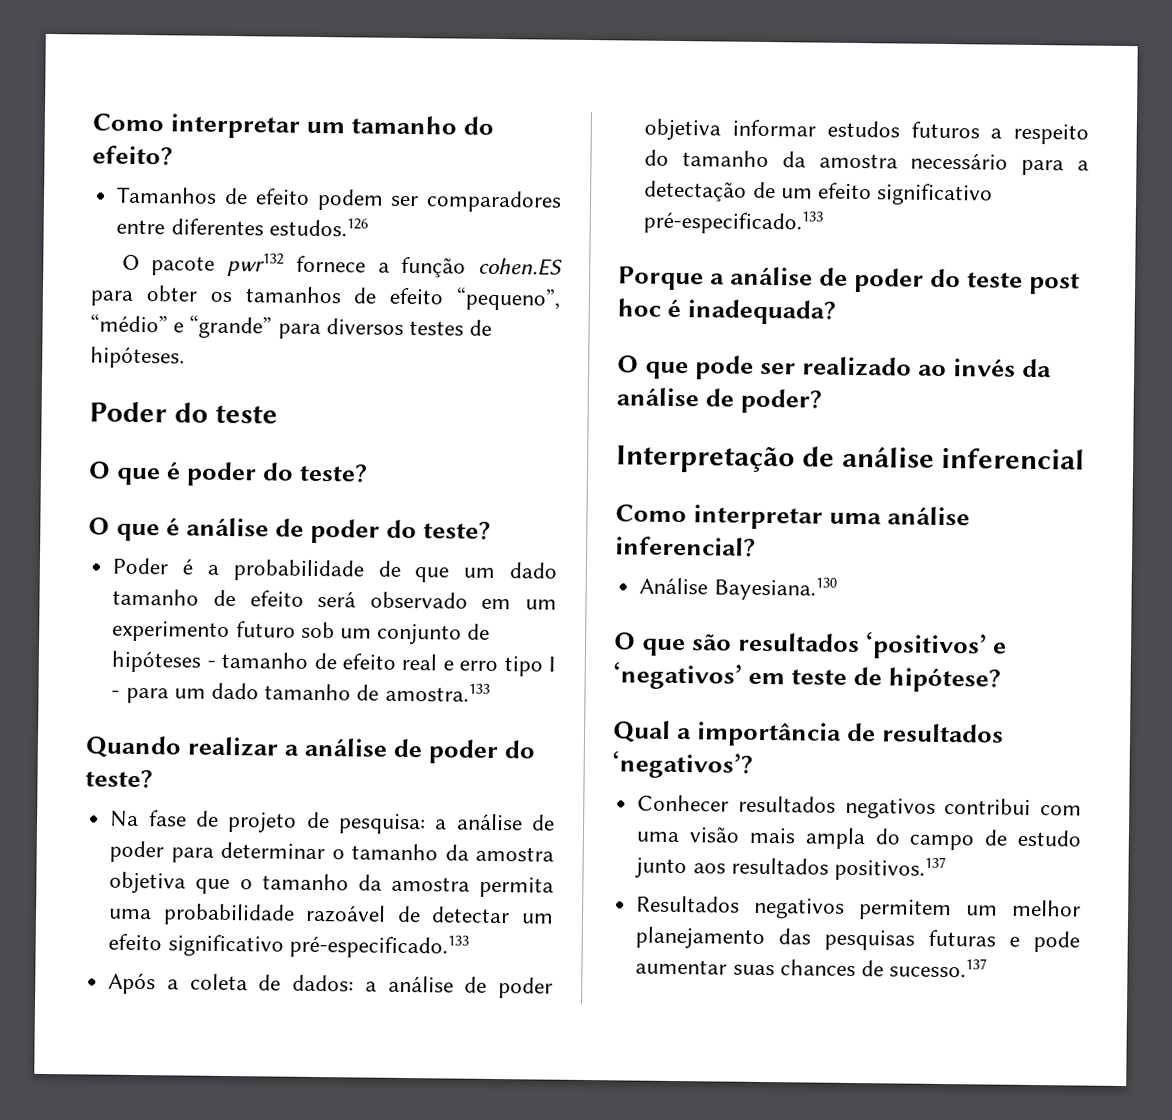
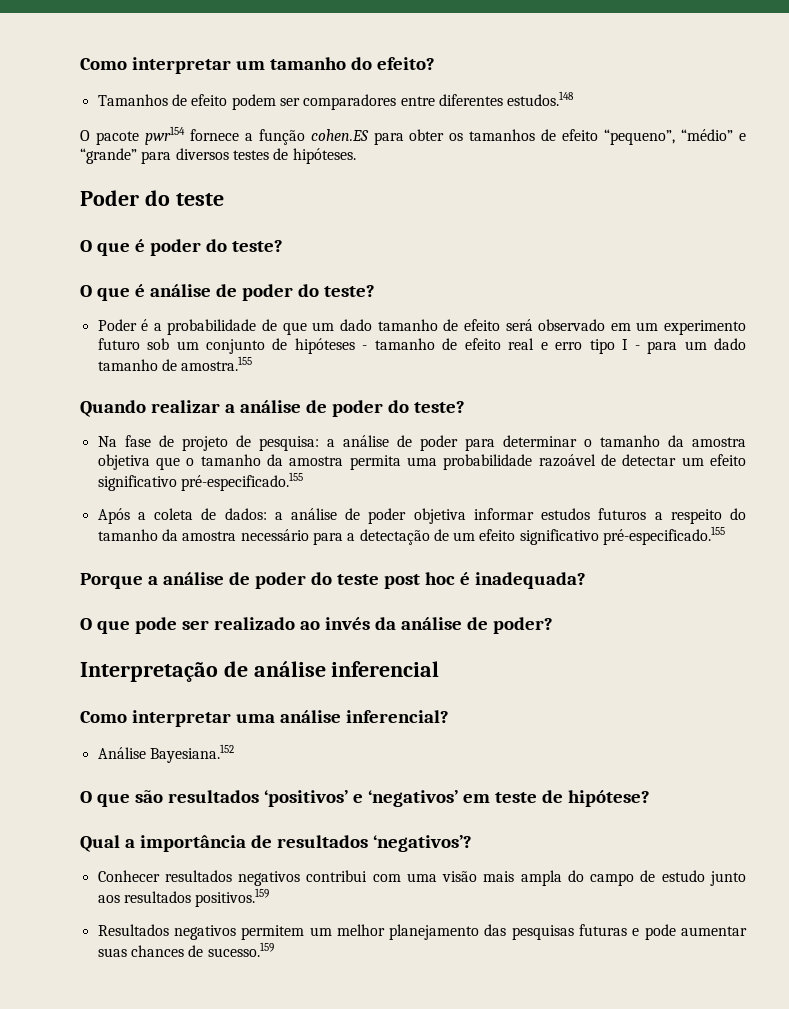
- Tamanhos de efeito podem ser comparadores entre diferentes estudos.126
+ Tamanhos de efeito podem ser comparadores entre diferentes estudos.148
- O pacote pwr132 fornece a função cohen.ES para obter os tamanhos de efeito “pequeno”, “médio” e “grande” para diversos testes de hipóteses.
+ O pacote pwr154 fornece a função cohen.ES para obter os tamanhos de efeito “pequeno”, “médio” e “grande” para diversos testes de hipóteses.
- Poder é a probabilidade de que um dado tamanho de efeito será observado em um experimento futuro sob um conjunto de hipóteses - tamanho de efeito real e erro tipo I - para um dado tamanho de amostra.133
+ Poder é a probabilidade de que um dado tamanho de efeito será observado em um experimento futuro sob um conjunto de hipóteses - tamanho de efeito real e erro tipo I - para um dado tamanho de amostra.155
- Na fase de projeto de pesquisa: a análise de poder para determinar o tamanho da amostra objetiva que o tamanho da amostra permita uma probabilidade razoável de detectar um efeito significativo pré-especificado.133
+ Na fase de projeto de pesquisa: a análise de poder para determinar o tamanho da amostra objetiva que o tamanho da amostra permita uma probabilidade razoável de detectar um efeito significativo pré-especificado.155
- Após a coleta de dados: a análise de poder objetiva informar estudos futuros a respeito do tamanho da amostra necessário para a detectação de um efeito significativo pré-especificado.133
+ Após a coleta de dados: a análise de poder objetiva informar estudos futuros a respeito do tamanho da amostra necessário para a detectação de um efeito significativo pré-especificado.155
- Análise Bayesiana.130
+ Análise Bayesiana.152
- Conhecer resultados negativos contribui com uma visão mais ampla do campo de estudo junto aos resultados positivos.137
+ Conhecer resultados negativos contribui com uma visão mais ampla do campo de estudo junto aos resultados positivos.159
- Resultados negativos permitem um melhor planejamento das pesquisas futuras e pode aumentar suas chances de sucesso.137
+ Resultados negativos permitem um melhor planejamento das pesquisas futuras e pode aumentar suas chances de sucesso.159

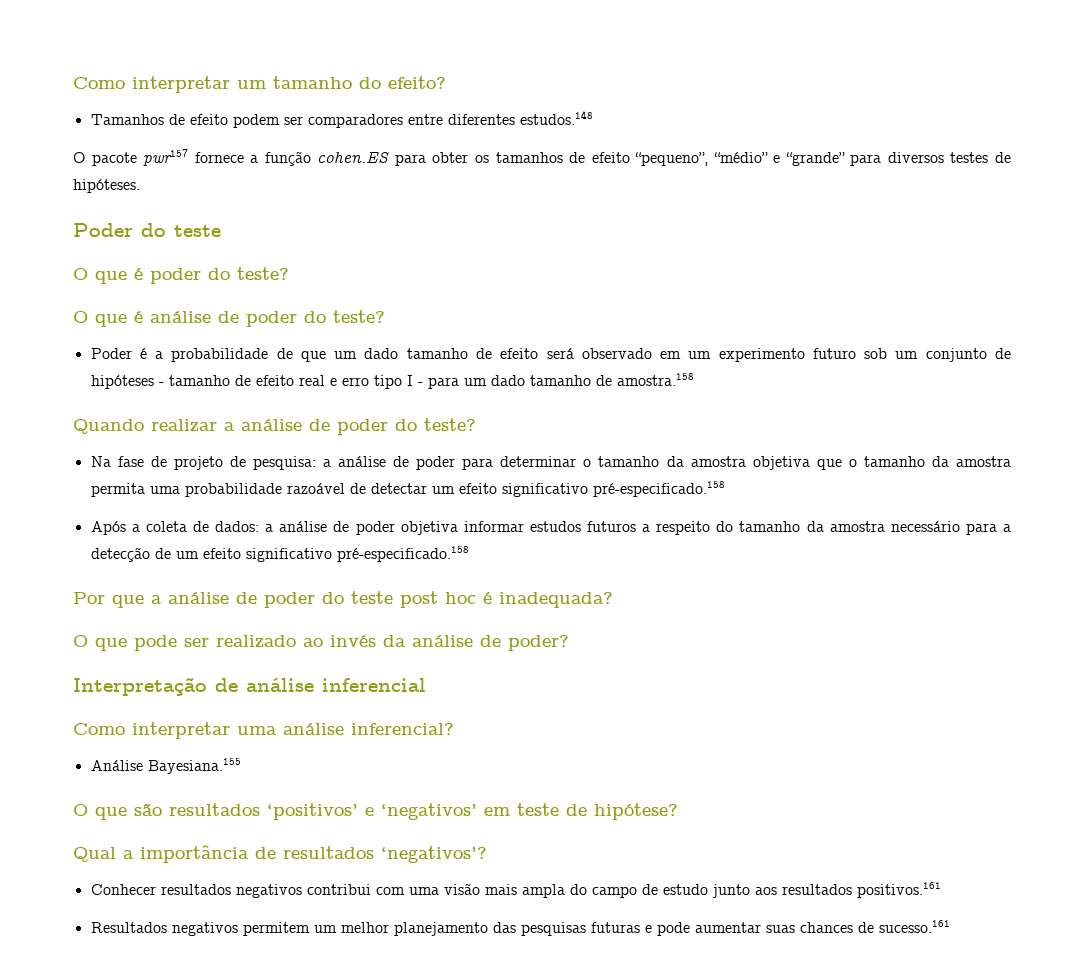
- O pacote pwr154 fornece a função cohen.ES para obter os tamanhos de efeito “pequeno”, “médio” e “grande” para diversos testes de hipóteses.
+ O pacote pwr157 fornece a função cohen.ES para obter os tamanhos de efeito “pequeno”, “médio” e “grande” para diversos testes de hipóteses.
- Poder é a probabilidade de que um dado tamanho de efeito será observado em um experimento futuro sob um conjunto de hipóteses - tamanho de efeito real e erro tipo I - para um dado tamanho de amostra.155
+ Poder é a probabilidade de que um dado tamanho de efeito será observado em um experimento futuro sob um conjunto de hipóteses - tamanho de efeito real e erro tipo I - para um dado tamanho de amostra.158
- Na fase de projeto de pesquisa: a análise de poder para determinar o tamanho da amostra objetiva que o tamanho da amostra permita uma probabilidade razoável de detectar um efeito significativo pré-especificado.155
+ Na fase de projeto de pesquisa: a análise de poder para determinar o tamanho da amostra objetiva que o tamanho da amostra permita uma probabilidade razoável de detectar um efeito significativo pré-especificado.158
- Após a coleta de dados: a análise de poder objetiva informar estudos futuros a respeito do tamanho da amostra necessário para a detectação de um efeito significativo pré-especificado.155
- Porque a análise de poder do teste post hoc é inadequada?
+ Após a coleta de dados: a análise de poder objetiva informar estudos futuros a respeito do tamanho da amostra necessário para a detecção de um efeito significativo pré-especificado.158
+ Por que a análise de poder do teste post hoc é inadequada?
- Análise Bayesiana.152
+ Análise Bayesiana.155
- Conhecer resultados negativos contribui com uma visão mais ampla do campo de estudo junto aos resultados positivos.159
+ Conhecer resultados negativos contribui com uma visão mais ampla do campo de estudo junto aos resultados positivos.161
- Resultados negativos permitem um melhor planejamento das pesquisas futuras e pode aumentar suas chances de sucesso.159
+ Resultados negativos permitem um melhor planejamento das pesquisas futuras e pode aumentar suas chances de sucesso.161

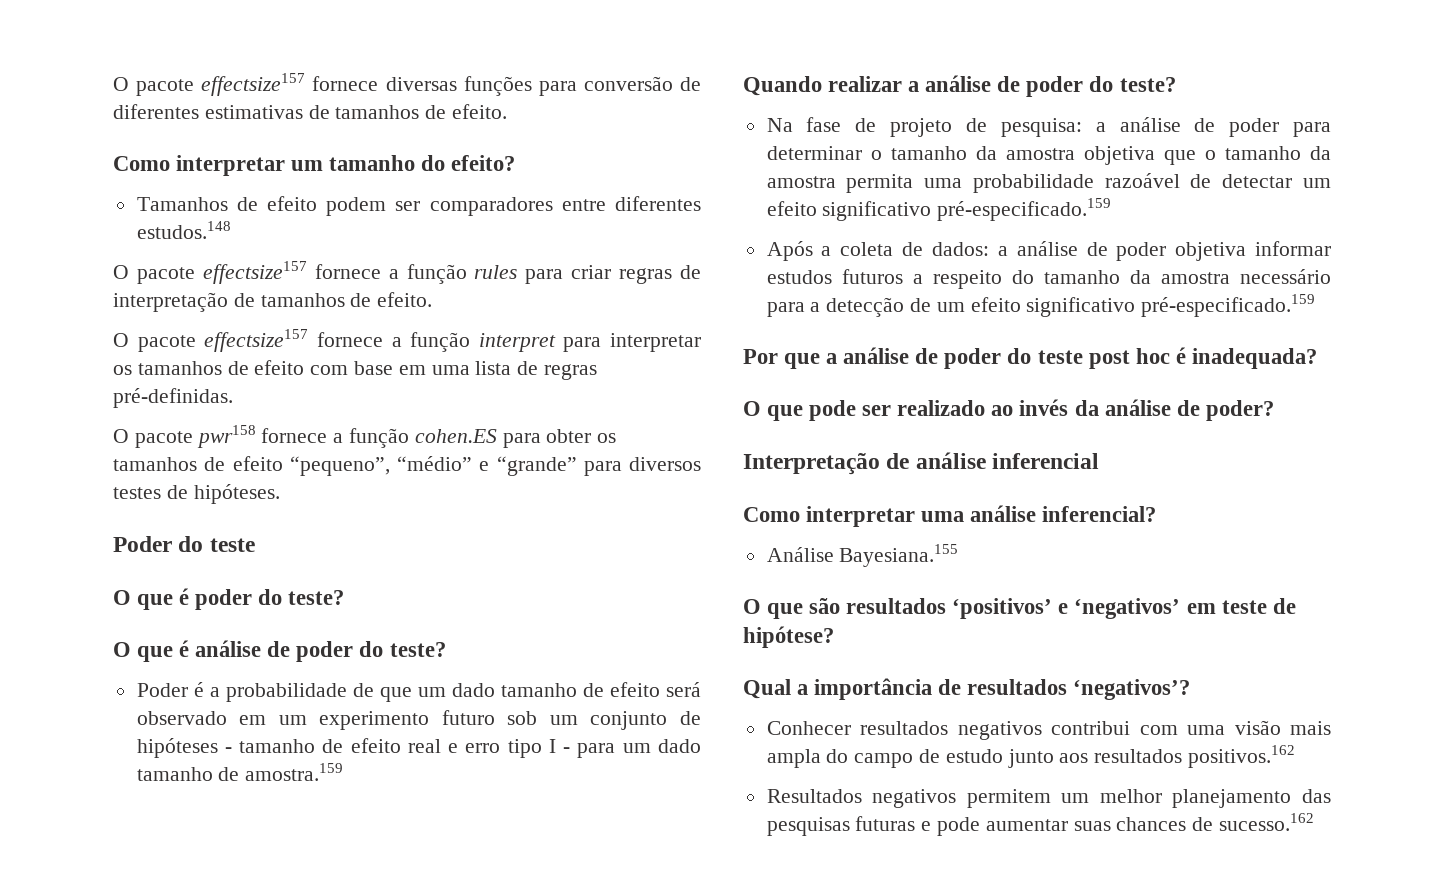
+ O pacote effectsize157 fornece diversas funções para conversão de diferentes estimativas de tamanhos de efeito.
- O pacote pwr157 fornece a função cohen.ES para obter os tamanhos de efeito “pequeno”, “médio” e “grande” para diversos testes de hipóteses.
+ O pacote effectsize157 fornece a função rules para criar regras de interpretação de tamanhos de efeito.
+ O pacote effectsize157 fornece a função interpret para interpretar os tamanhos de efeito com base em uma lista de regras pré-definidas.
+ O pacote pwr158 fornece a função cohen.ES para obter os tamanhos de efeito “pequeno”, “médio” e “grande” para diversos testes de hipóteses.
- Poder é a probabilidade de que um dado tamanho de efeito será observado em um experimento futuro sob um conjunto de hipóteses - tamanho de efeito real e erro tipo I - para um dado tamanho de amostra.158
+ Poder é a probabilidade de que um dado tamanho de efeito será observado em um experimento futuro sob um conjunto de hipóteses - tamanho de efeito real e erro tipo I - para um dado tamanho de amostra.159
- Na fase de projeto de pesquisa: a análise de poder para determinar o tamanho da amostra objetiva que o tamanho da amostra permita uma probabilidade razoável de detectar um efeito significativo pré-especificado.158
+ Na fase de projeto de pesquisa: a análise de poder para determinar o tamanho da amostra objetiva que o tamanho da amostra permita uma probabilidade razoável de detectar um efeito significativo pré-especificado.159
- Após a coleta de dados: a análise de poder objetiva informar estudos futuros a respeito do tamanho da amostra necessário para a detecção de um efeito significativo pré-especificado.158
+ Após a coleta de dados: a análise de poder objetiva informar estudos futuros a respeito do tamanho da amostra necessário para a detecção de um efeito significativo pré-especificado.159
- Conhecer resultados negativos contribui com uma visão mais ampla do campo de estudo junto aos resultados positivos.161
+ Conhecer resultados negativos contribui com uma visão mais ampla do campo de estudo junto aos resultados positivos.162
- Resultados negativos permitem um melhor planejamento das pesquisas futuras e pode aumentar suas chances de sucesso.161
+ Resultados negativos permitem um melhor planejamento das pesquisas futuras e pode aumentar suas chances de sucesso.162

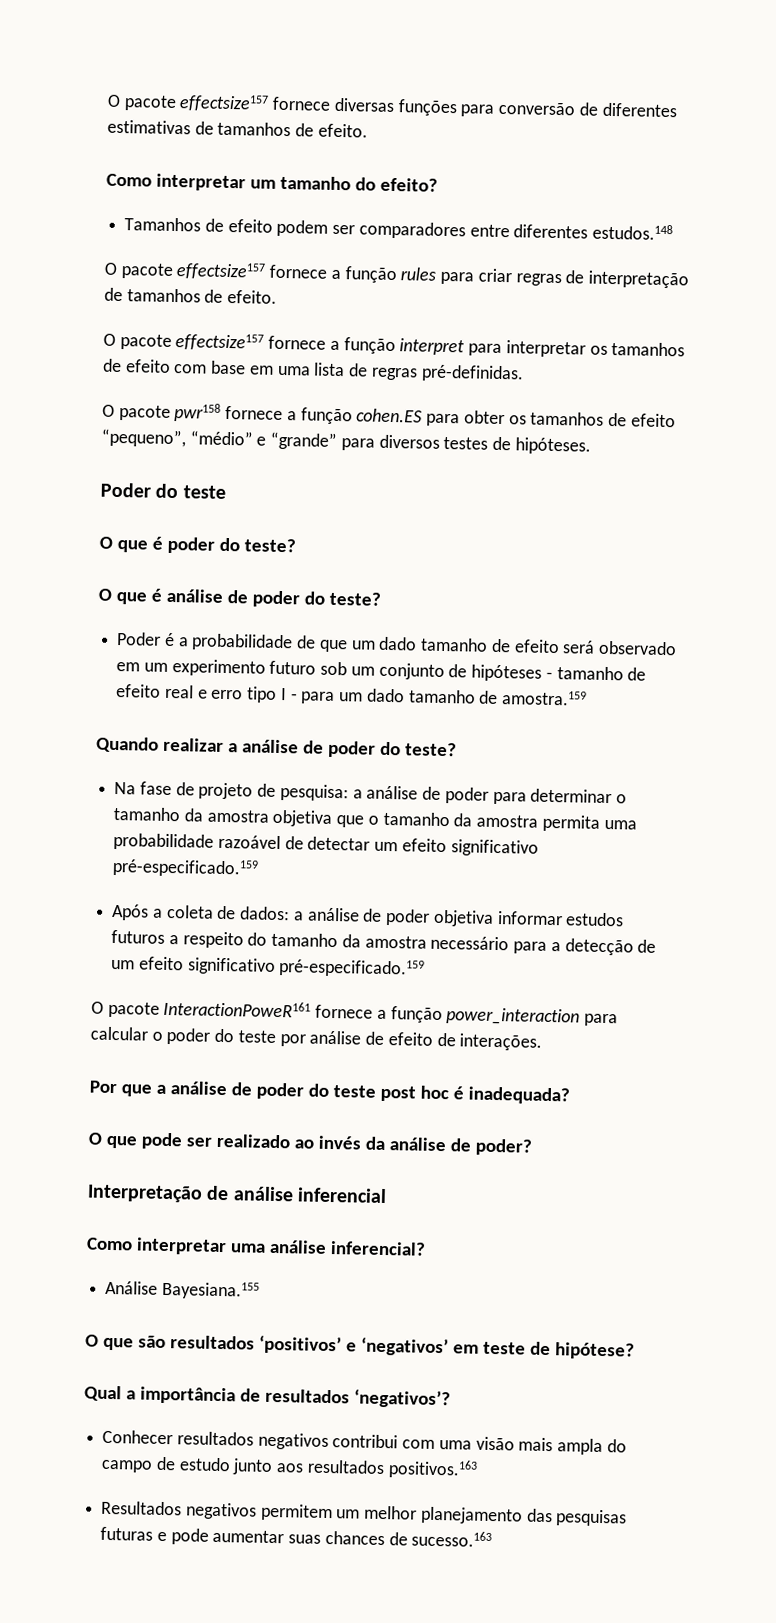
+ O pacote InteractionPoweR161 fornece a função power_interaction para calcular o poder do teste por análise de efeito de interações.
- Conhecer resultados negativos contribui com uma visão mais ampla do campo de estudo junto aos resultados positivos.162
+ Conhecer resultados negativos contribui com uma visão mais ampla do campo de estudo junto aos resultados positivos.163
- Resultados negativos permitem um melhor planejamento das pesquisas futuras e pode aumentar suas chances de sucesso.162
+ Resultados negativos permitem um melhor planejamento das pesquisas futuras e pode aumentar suas chances de sucesso.163

